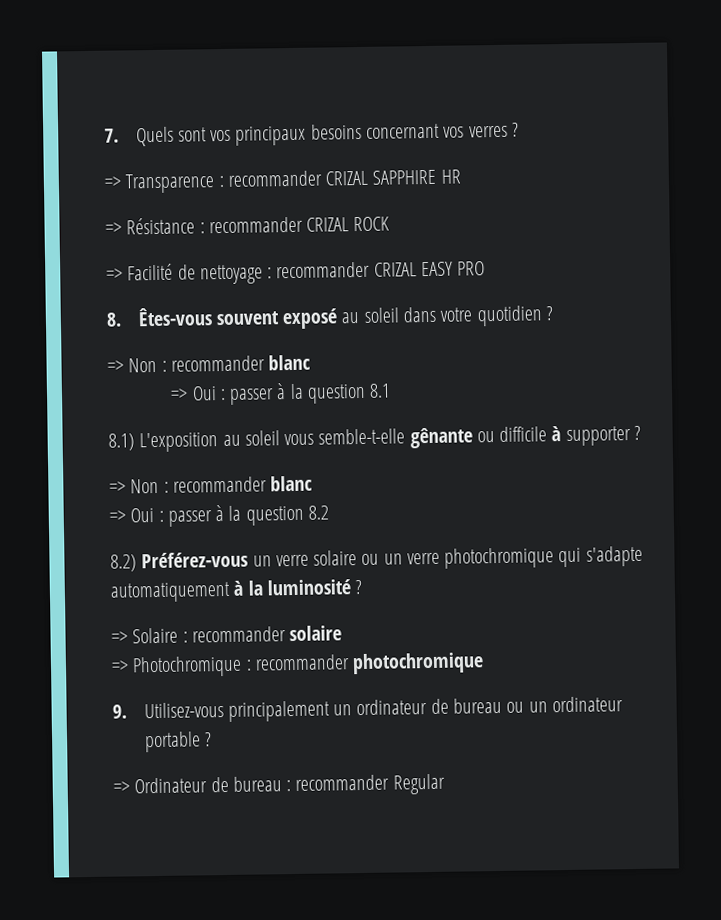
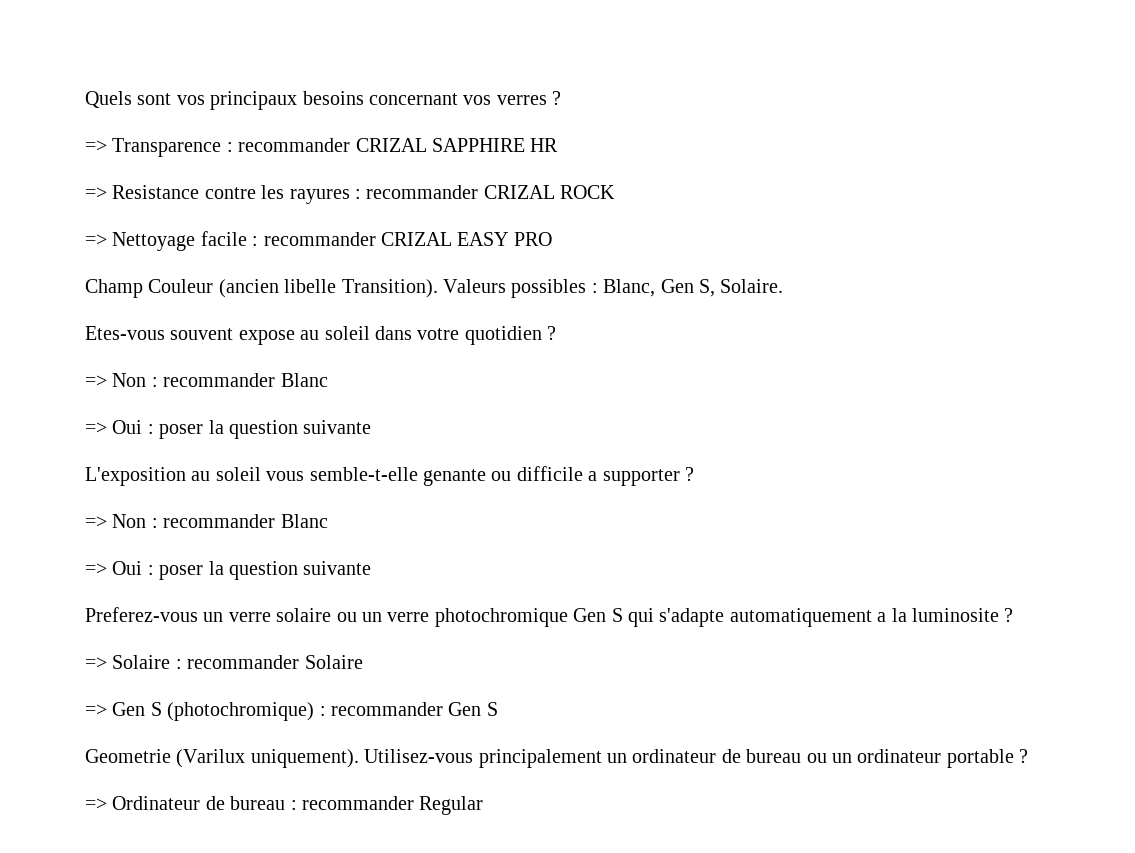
- 7. Quels sont vos principaux besoins concernant vos verres ?
+ Quels sont vos principaux besoins concernant vos verres ?
- => Résistance : recommander CRIZAL ROCK
+ => Resistance contre les rayures : recommander CRIZAL ROCK
- => Facilité de nettoyage : recommander CRIZAL EASY PRO
+ => Nettoyage facile : recommander CRIZAL EASY PRO
- 8. Êtes-vous souvent exposé au soleil dans votre quotidien ?
- => Non : recommander blanc
- => Oui : passer à la question 8.1
- 8.1) L'exposition au soleil vous semble-t-elle gênante ou difficile à supporter ?
- => Non : recommander blanc
- => Oui : passer à la question 8.2
- 8.2) Préférez-vous un verre solaire ou un verre photochromique qui s'adapte automatiquement à la luminosité ?
+ Champ Couleur (ancien libelle Transition). Valeurs possibles : Blanc, Gen S, Solaire.
+ Etes-vous souvent expose au soleil dans votre quotidien ?
+ => Non : recommander Blanc
+ => Oui : poser la question suivante
+ L'exposition au soleil vous semble-t-elle genante ou difficile a supporter ?
+ => Non : recommander Blanc
+ => Oui : poser la question suivante
+ Preferez-vous un verre solaire ou un verre photochromique Gen S qui s'adapte automatiquement a la luminosite ?
- => Solaire : recommander solaire
- => Photochromique : recommander photochromique
- 9. Utilisez-vous principalement un ordinateur de bureau ou un ordinateur portable ?
+ => Solaire : recommander Solaire
+ => Gen S (photochromique) : recommander Gen S
+ Geometrie (Varilux uniquement). Utilisez-vous principalement un ordinateur de bureau ou un ordinateur portable ?

